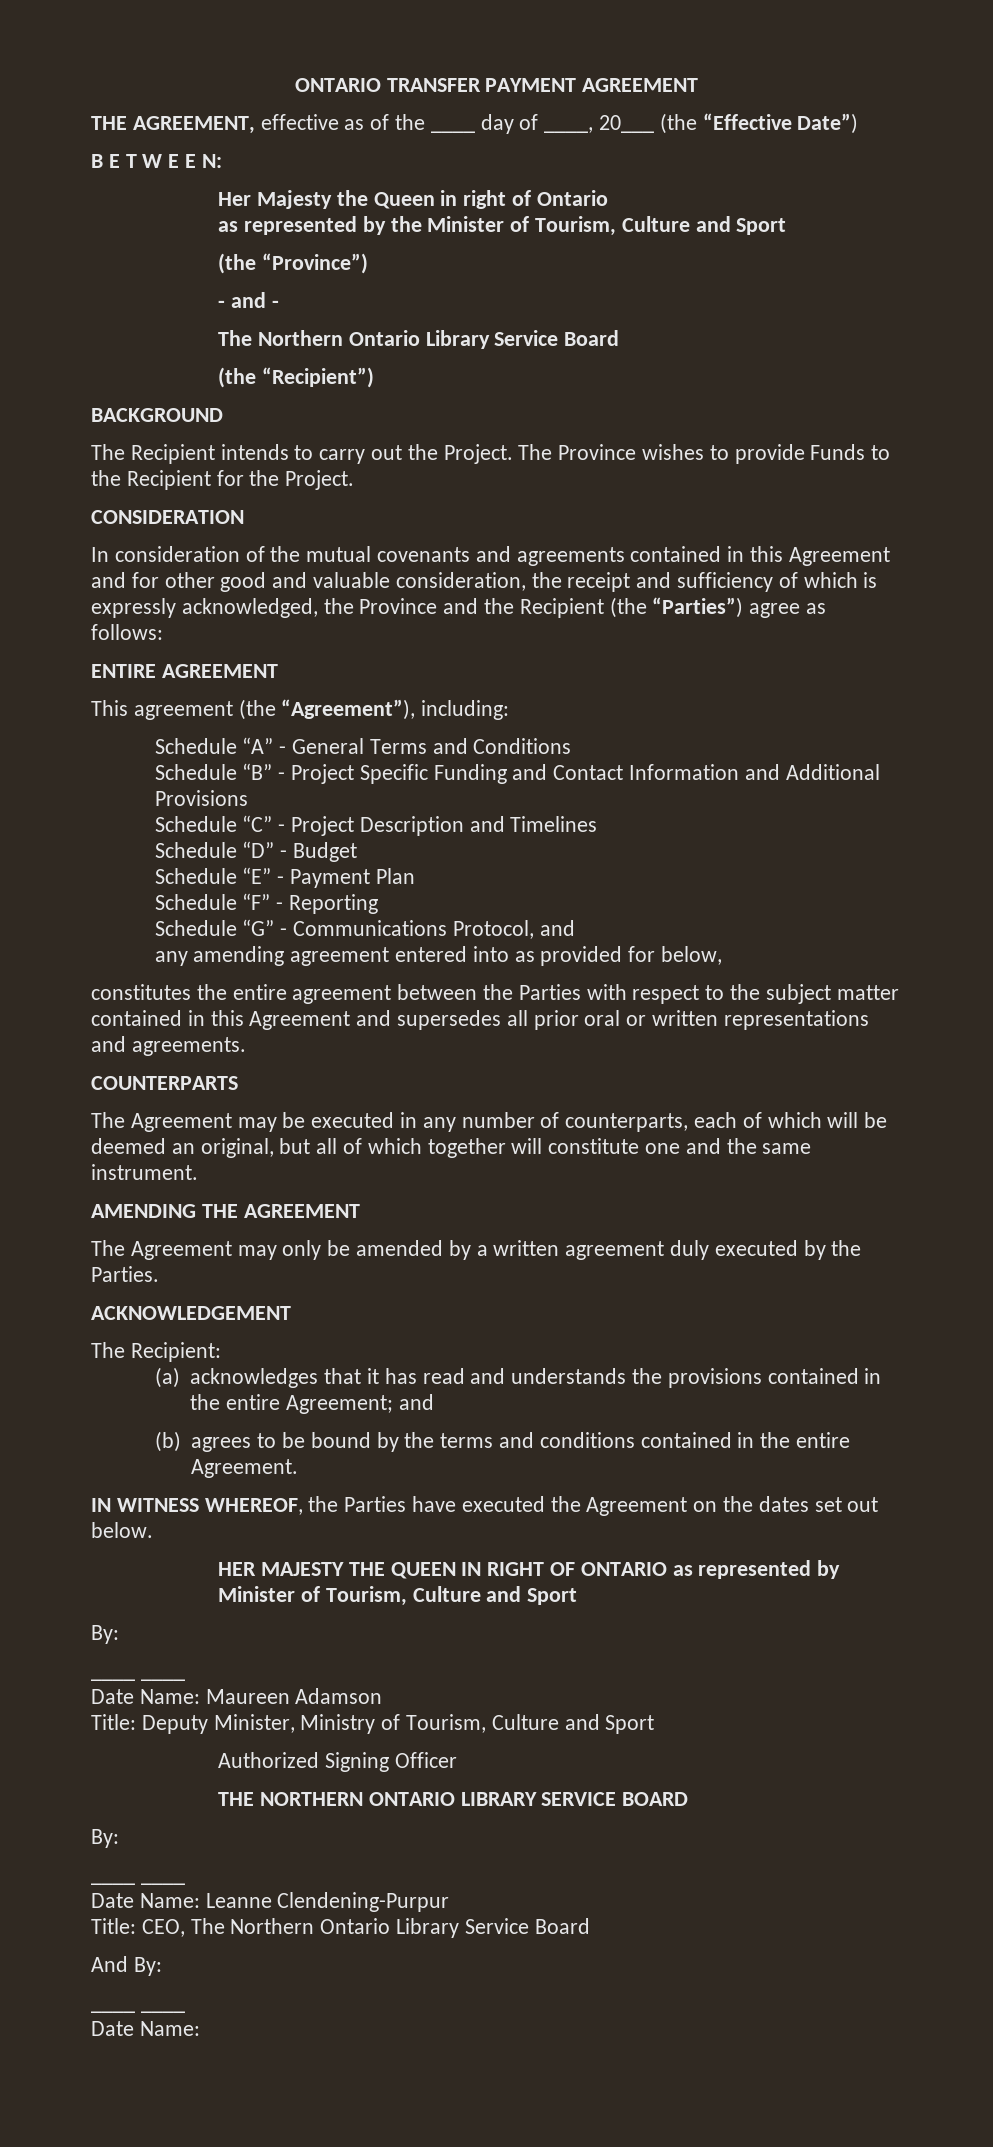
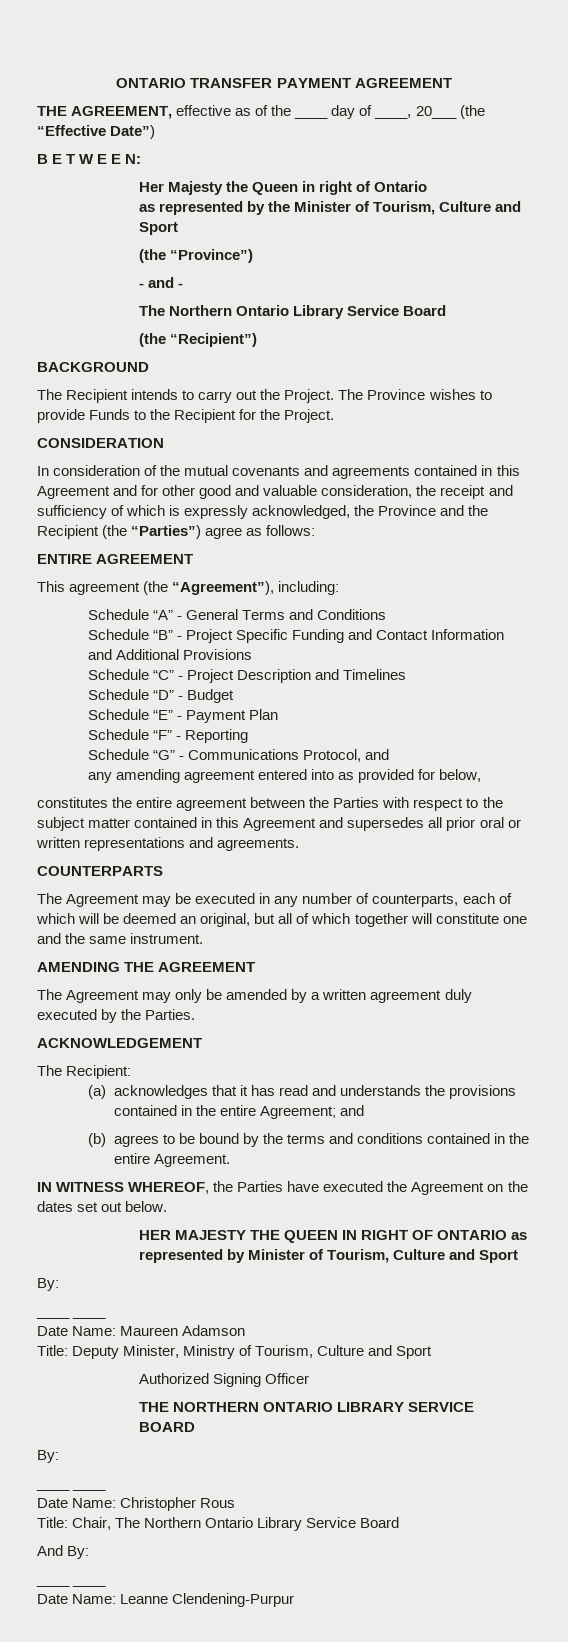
- Date Name: Leanne Clendening-Purpur
- Title: CEO, The Northern Ontario Library Service Board
+ Date Name: Christopher Rous
+ Title: Chair, The Northern Ontario Library Service Board
  And By:
  ____ ____
- Date Name:
+ Date Name: Leanne Clendening-Purpur

